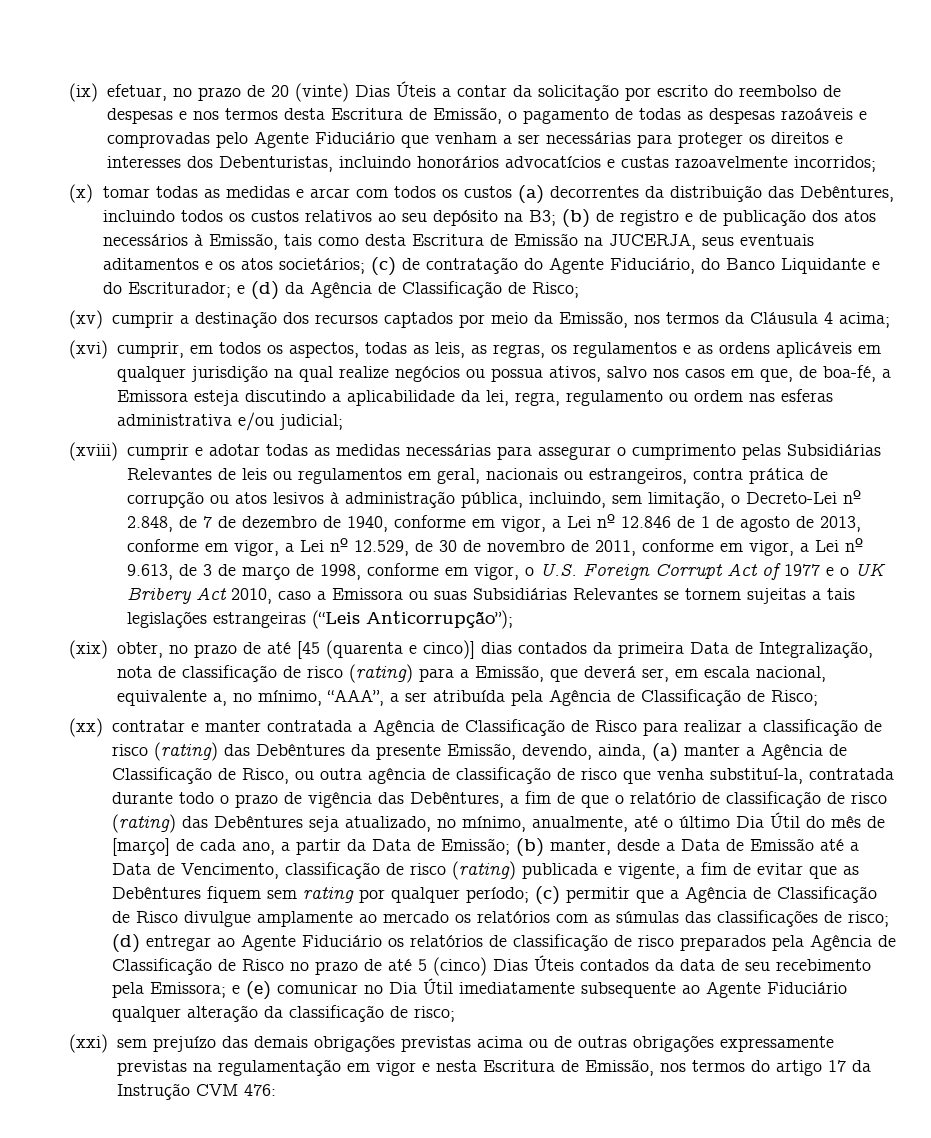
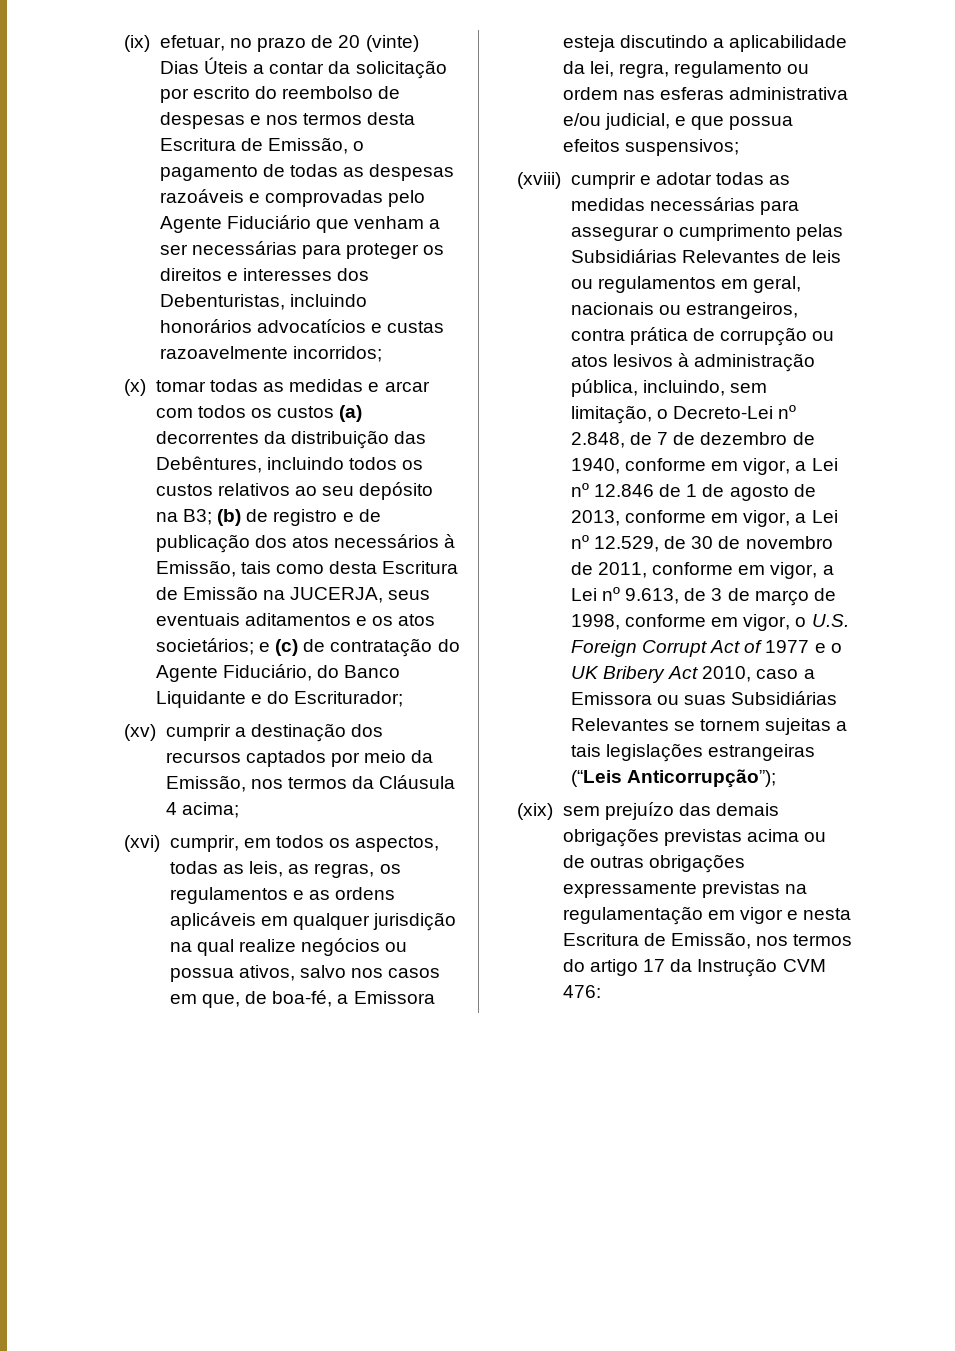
- (c) de contratação do Agente Fiduciário, do Banco Liquidante e do Escriturador; e (d) da Agência de Classificação de Risco;
+ e (c) de contratação do Agente Fiduciário, do Banco Liquidante e do Escriturador;
- (xvi) cumprir, em todos os aspectos, todas as leis, as regras, os regulamentos e as ordens aplicáveis em qualquer jurisdição na qual realize negócios ou possua ativos, salvo nos casos em que, de boa-fé, a Emissora esteja discutindo a aplicabilidade da lei, regra, regulamento ou ordem nas esferas administrativa e/ou judicial;
+ (xvi) cumprir, em todos os aspectos, todas as leis, as regras, os regulamentos e as ordens aplicáveis em qualquer jurisdição na qual realize negócios ou possua ativos, salvo nos casos em que, de boa-fé, a Emissora esteja discutindo a aplicabilidade da lei, regra, regulamento ou ordem nas esferas administrativa e/ou judicial, e que possua efeitos suspensivos;
- (xix) obter, no prazo de até [45 (quarenta e cinco)] dias contados da primeira Data de Integralização, nota de classificação de risco (rating) para a Emissão, que deverá ser, em escala nacional, equivalente a, no mínimo, “AAA”, a ser atribuída pela Agência de Classificação de Risco;
- (xx) contratar e manter contratada a Agência de Classificação de Risco para realizar a classificação de risco (rating) das Debêntures da presente Emissão, devendo, ainda, (a) manter a Agência de Classificação de Risco, ou outra agência de classificação de risco que venha substituí-la, contratada durante todo o prazo de vigência das Debêntures, a fim de que o relatório de classificação de risco (rating) das Debêntures seja atualizado, no mínimo, anualmente, até o último Dia Útil do mês de [março] de cada ano, a partir da Data de Emissão; (b) manter, desde a Data de Emissão até a Data de Vencimento, classificação de risco (rating) publicada e vigente, a fim de evitar que as Debêntures fiquem sem rating por qualquer período; (c) permitir que a Agência de Classificação de Risco divulgue amplamente ao mercado os relatórios com as súmulas das classificações de risco; (d) entregar ao Agente Fiduciário os relatórios de classificação de risco preparados pela Agência de Classificação de Risco no prazo de até 5 (cinco) Dias Úteis contados da data de seu recebimento pela Emissora; e (e) comunicar no Dia Útil imediatamente subsequente ao Agente Fiduciário qualquer alteração da classificação de risco;
- (xxi) sem prejuízo das demais obrigações previstas acima ou de outras obrigações expressamente previstas na regulamentação em vigor e nesta Escritura de Emissão, nos termos do artigo 17 da Instrução CVM 476:
+ (xix) sem prejuízo das demais obrigações previstas acima ou de outras obrigações expressamente previstas na regulamentação em vigor e nesta Escritura de Emissão, nos termos do artigo 17 da Instrução CVM 476:

